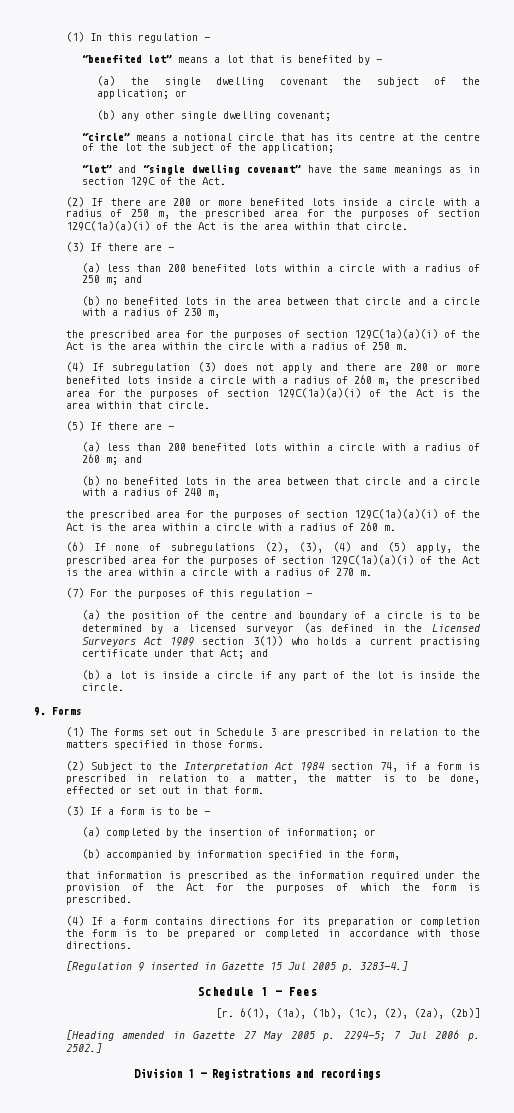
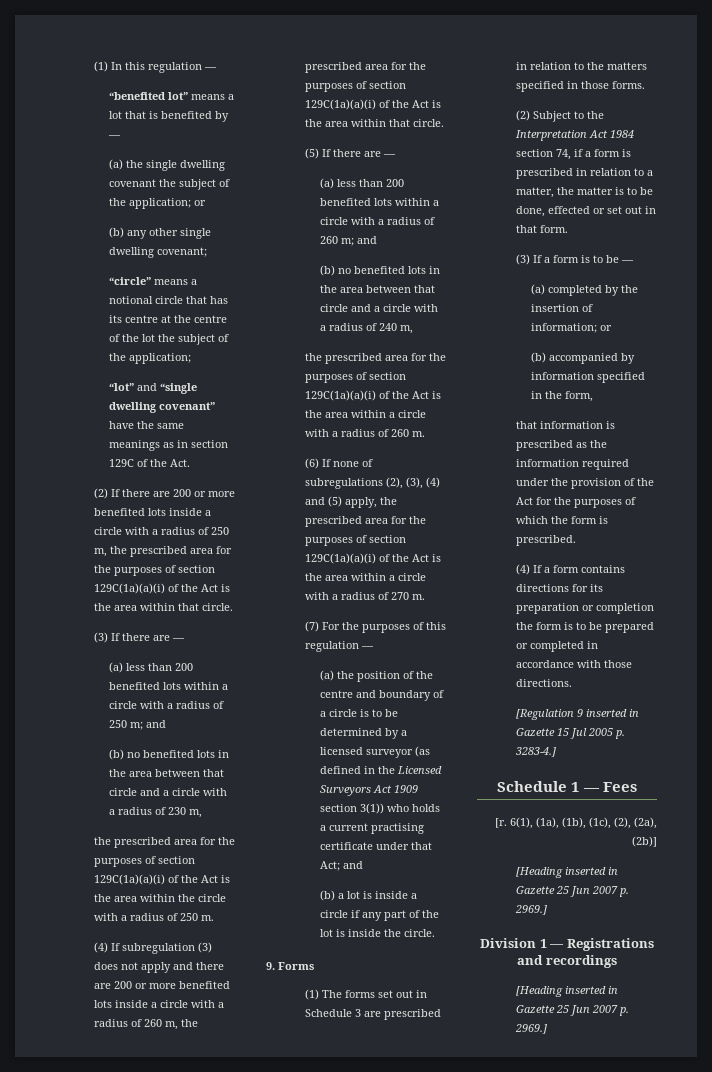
  6(1), (1a), (1b), (1c), (2), (2a), (2b)]
- [Heading amended in Gazette 27 May 2005 p. 2294-5; 7 Jul 2006 p. 2502.]
+ [Heading inserted in Gazette 25 Jun 2007 p. 2969.]
  Division 1 — Registrations and recordings
+ [Heading inserted in Gazette 25 Jun 2007 p. 2969.]

